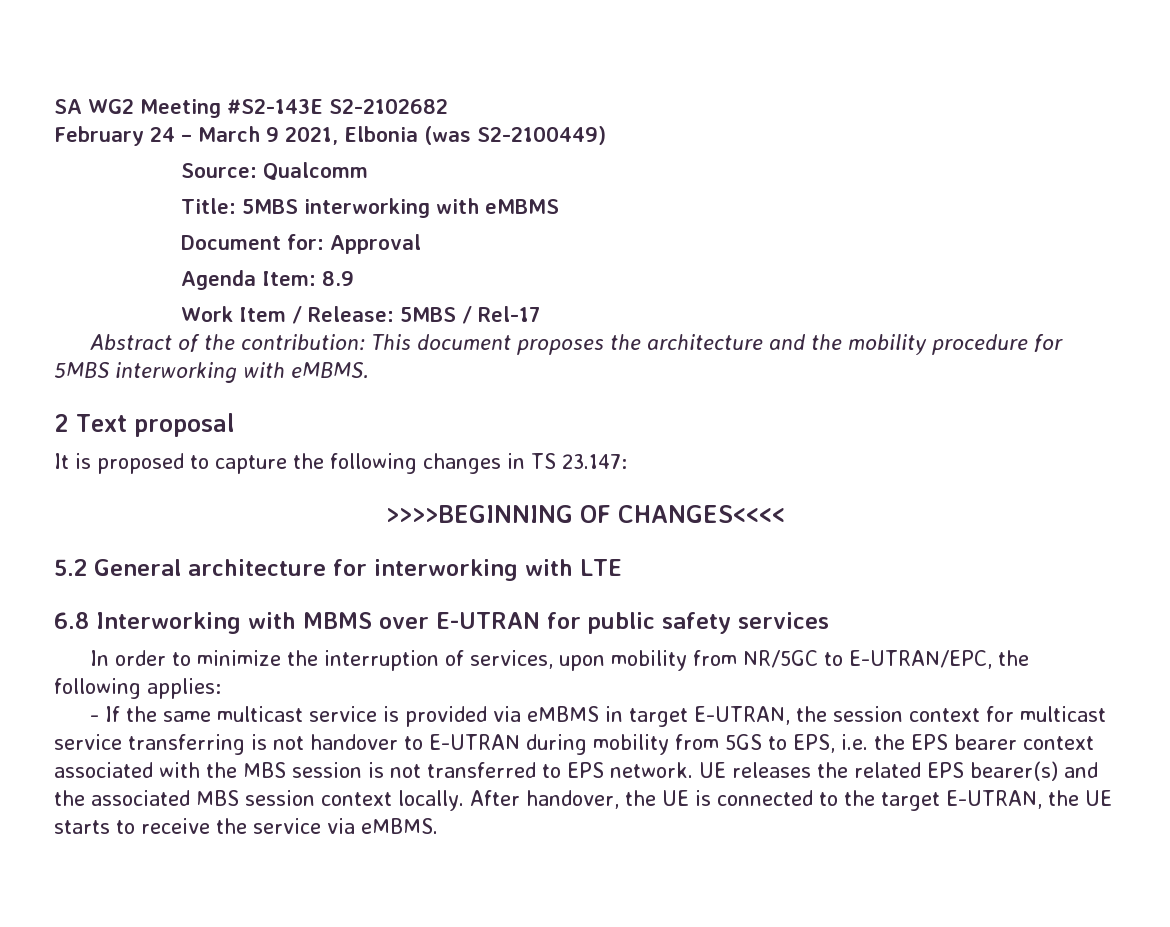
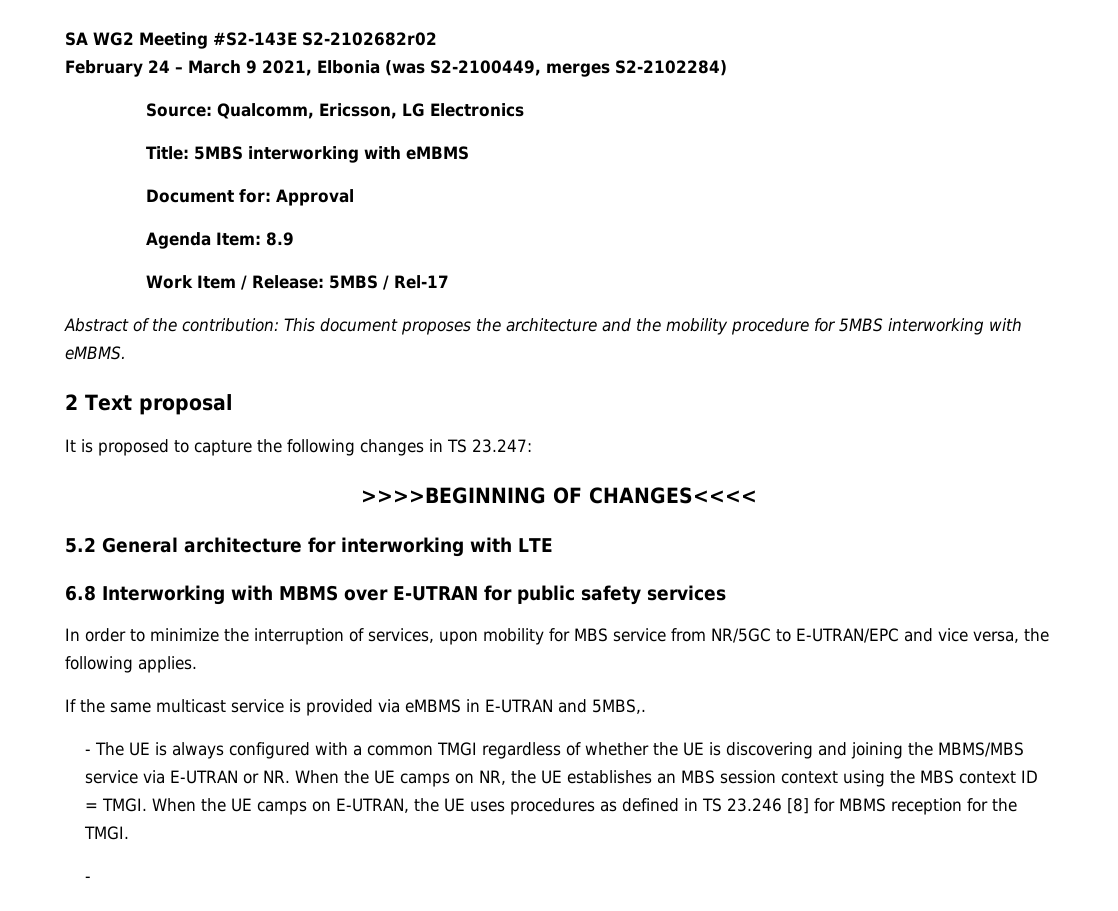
- SA WG2 Meeting #S2-143E S2-2102682
+ SA WG2 Meeting #S2-143E S2-2102682r02
- February 24 – March 9 2021, Elbonia (was S2-2100449)
- Source: Qualcomm
+ February 24 – March 9 2021, Elbonia (was S2-2100449, merges S2-2102284)
+ Source: Qualcomm, Ericsson, LG Electronics
- It is proposed to capture the following changes in TS 23.147:
+ It is proposed to capture the following changes in TS 23.247:
- In order to minimize the interruption of services, upon mobility from NR/5GC to E-UTRAN/EPC, the following applies:
- - If the same multicast service is provided via eMBMS in target E-UTRAN, the session context for multicast service transferring is not handover to E-UTRAN during mobility from 5GS to EPS, i.e. the EPS bearer context associated with the MBS session is not transferred to EPS network. UE releases the related EPS bearer(s) and the associated MBS session context locally. After handover, the UE is connected to the target E-UTRAN, the UE starts to receive the service via eMBMS.
+ In order to minimize the interruption of services, upon mobility for MBS service from NR/5GC to E-UTRAN/EPC and vice versa, the following applies.
+ If the same multicast service is provided via eMBMS in E-UTRAN and 5MBS,.
+ - The UE is always configured with a common TMGI regardless of whether the UE is discovering and joining the MBMS/MBS service via E-UTRAN or NR. When the UE camps on NR, the UE establishes an MBS session context using the MBS context ID = TMGI. When the UE camps on E-UTRAN, the UE uses procedures as defined in TS 23.246 [8] for MBMS reception for the TMGI.
+ -

